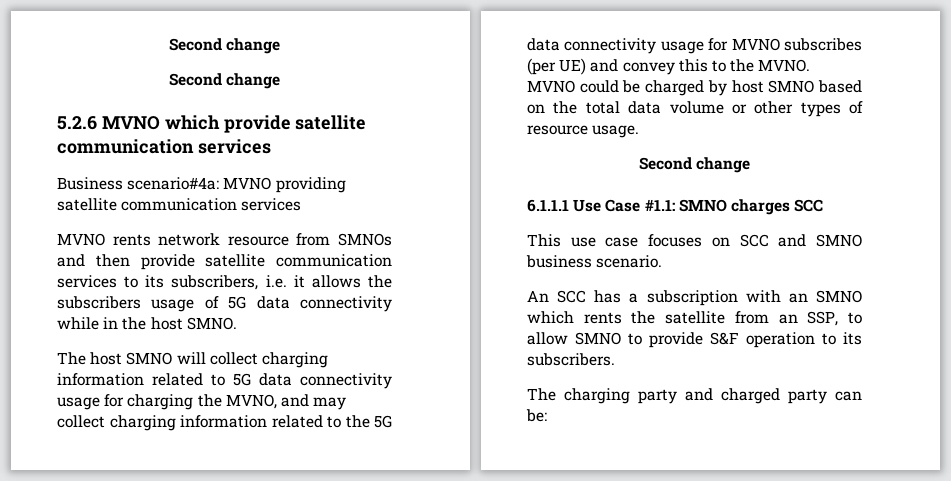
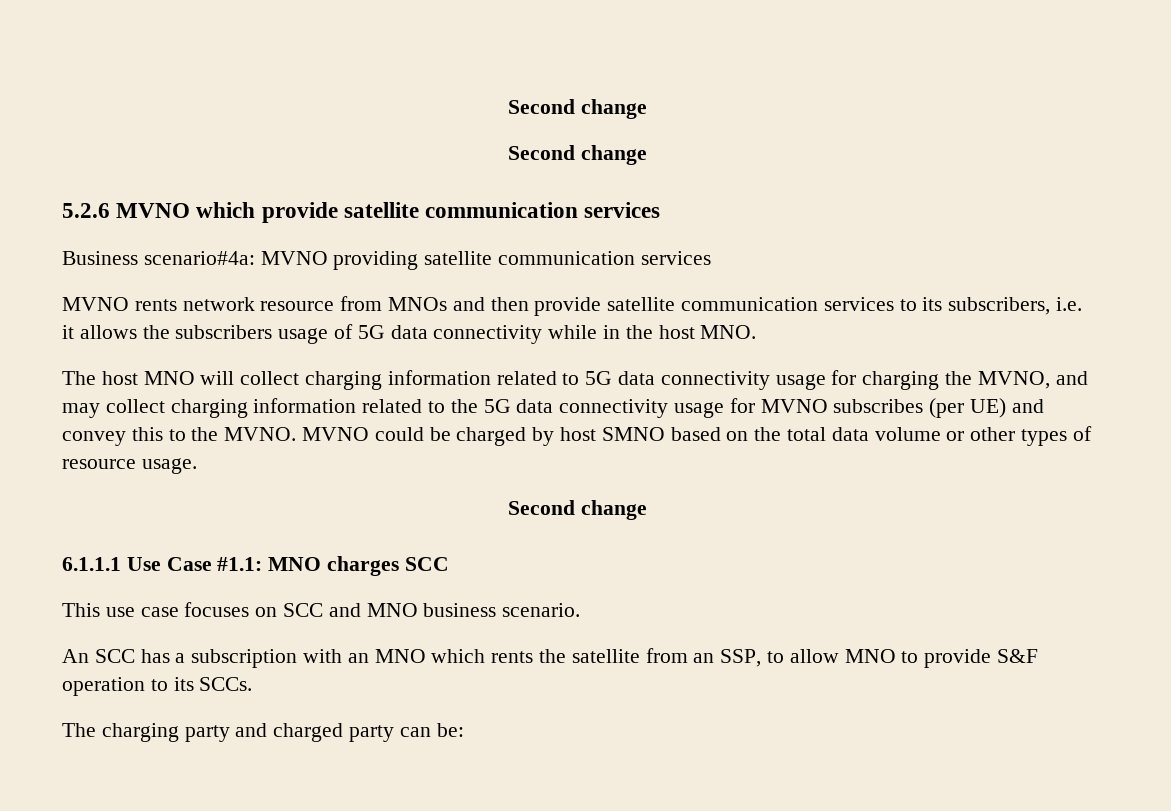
- MVNO rents network resource from SMNOs and then provide satellite communication services to its subscribers, i.e. it allows the subscribers usage of 5G data connectivity while in the host SMNO.
+ MVNO rents network resource from MNOs and then provide satellite communication services to its subscribers, i.e. it allows the subscribers usage of 5G data connectivity while in the host MNO.
- The host SMNO will collect charging information related to 5G data connectivity usage for charging the MVNO, and may collect charging information related to the 5G data connectivity usage for MVNO subscribes (per UE) and convey this to the MVNO.
+ The host MNO will collect charging information related to 5G data connectivity usage for charging the MVNO, and may collect charging information related to the 5G data connectivity usage for MVNO subscribes (per UE) and convey this to the MVNO.
- 6.1.1.1 Use Case #1.1: SMNO charges SCC
+ 6.1.1.1 Use Case #1.1: MNO charges SCC
- This use case focuses on SCC and SMNO business scenario.
+ This use case focuses on SCC and MNO business scenario.
- An SCC has a subscription with an SMNO which rents the satellite from an SSP, to allow SMNO to provide S&F operation to its subscribers.
+ An SCC has a subscription with an MNO which rents the satellite from an SSP, to allow MNO to provide S&F operation to its SCCs.

